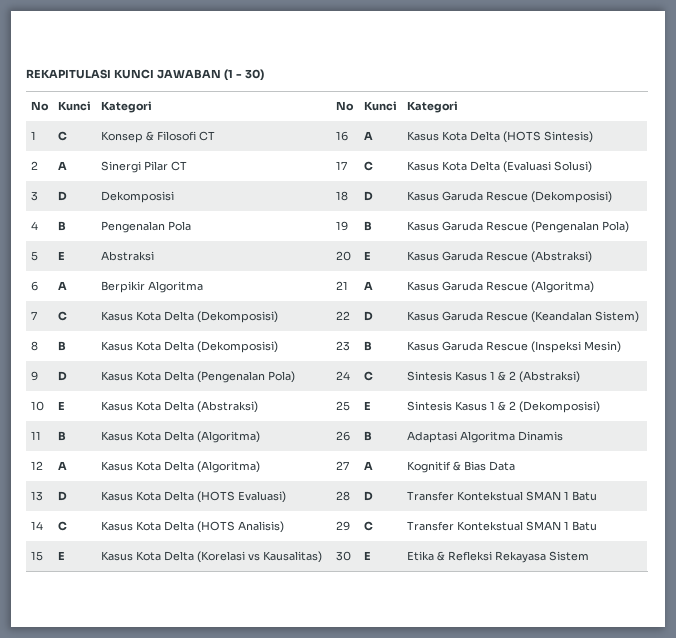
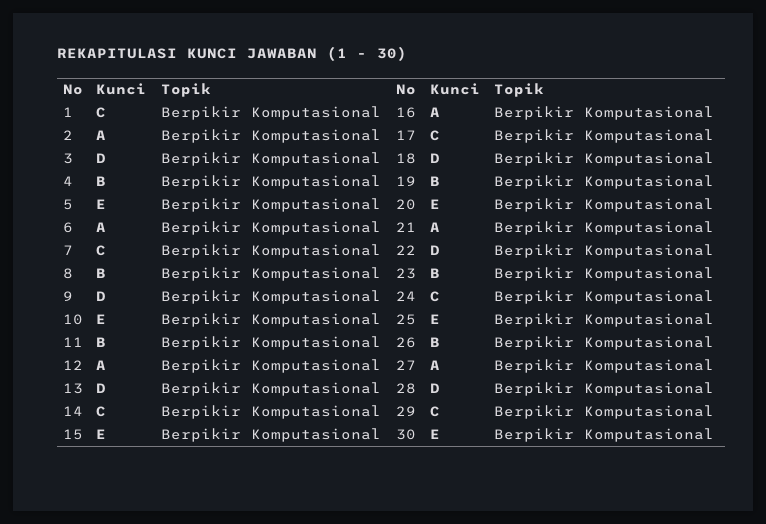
- No | Kunci | Kategori | No | Kunci | Kategori
+ No | Kunci | Topik | No | Kunci | Topik
- 1 | C | Konsep & Filosofi CT | 16 | A | Kasus Kota Delta (HOTS Sintesis)
+ 1 | C | Berpikir Komputasional | 16 | A | Berpikir Komputasional
- 2 | A | Sinergi Pilar CT | 17 | C | Kasus Kota Delta (Evaluasi Solusi)
+ 2 | A | Berpikir Komputasional | 17 | C | Berpikir Komputasional
- 3 | D | Dekomposisi | 18 | D | Kasus Garuda Rescue (Dekomposisi)
+ 3 | D | Berpikir Komputasional | 18 | D | Berpikir Komputasional
- 4 | B | Pengenalan Pola | 19 | B | Kasus Garuda Rescue (Pengenalan Pola)
+ 4 | B | Berpikir Komputasional | 19 | B | Berpikir Komputasional
- 5 | E | Abstraksi | 20 | E | Kasus Garuda Rescue (Abstraksi)
+ 5 | E | Berpikir Komputasional | 20 | E | Berpikir Komputasional
- 6 | A | Berpikir Algoritma | 21 | A | Kasus Garuda Rescue (Algoritma)
- 7 | C | Kasus Kota Delta (Dekomposisi) | 22 | D | Kasus Garuda Rescue (Keandalan Sistem)
- 8 | B | Kasus Kota Delta (Dekomposisi) | 23 | B | Kasus Garuda Rescue (Inspeksi Mesin)
- 9 | D | Kasus Kota Delta (Pengenalan Pola) | 24 | C | Sintesis Kasus 1 & 2 (Abstraksi)
- 10 | E | Kasus Kota Delta (Abstraksi) | 25 | E | Sintesis Kasus 1 & 2 (Dekomposisi)
- 11 | B | Kasus Kota Delta (Algoritma) | 26 | B | Adaptasi Algoritma Dinamis
+ 6 | A | Berpikir Komputasional | 21 | A | Berpikir Komputasional
+ 7 | C | Berpikir Komputasional | 22 | D | Berpikir Komputasional
+ 8 | B | Berpikir Komputasional | 23 | B | Berpikir Komputasional
+ 9 | D | Berpikir Komputasional | 24 | C | Berpikir Komputasional
+ 10 | E | Berpikir Komputasional | 25 | E | Berpikir Komputasional
+ 11 | B | Berpikir Komputasional | 26 | B | Berpikir Komputasional
- 12 | A | Kasus Kota Delta (Algoritma) | 27 | A | Kognitif & Bias Data
- 13 | D | Kasus Kota Delta (HOTS Evaluasi) | 28 | D | Transfer Kontekstual SMAN 1 Batu
- 14 | C | Kasus Kota Delta (HOTS Analisis) | 29 | C | Transfer Kontekstual SMAN 1 Batu
- 15 | E | Kasus Kota Delta (Korelasi vs Kausalitas) | 30 | E | Etika & Refleksi Rekayasa Sistem
+ 12 | A | Berpikir Komputasional | 27 | A | Berpikir Komputasional
+ 13 | D | Berpikir Komputasional | 28 | D | Berpikir Komputasional
+ 14 | C | Berpikir Komputasional | 29 | C | Berpikir Komputasional
+ 15 | E | Berpikir Komputasional | 30 | E | Berpikir Komputasional

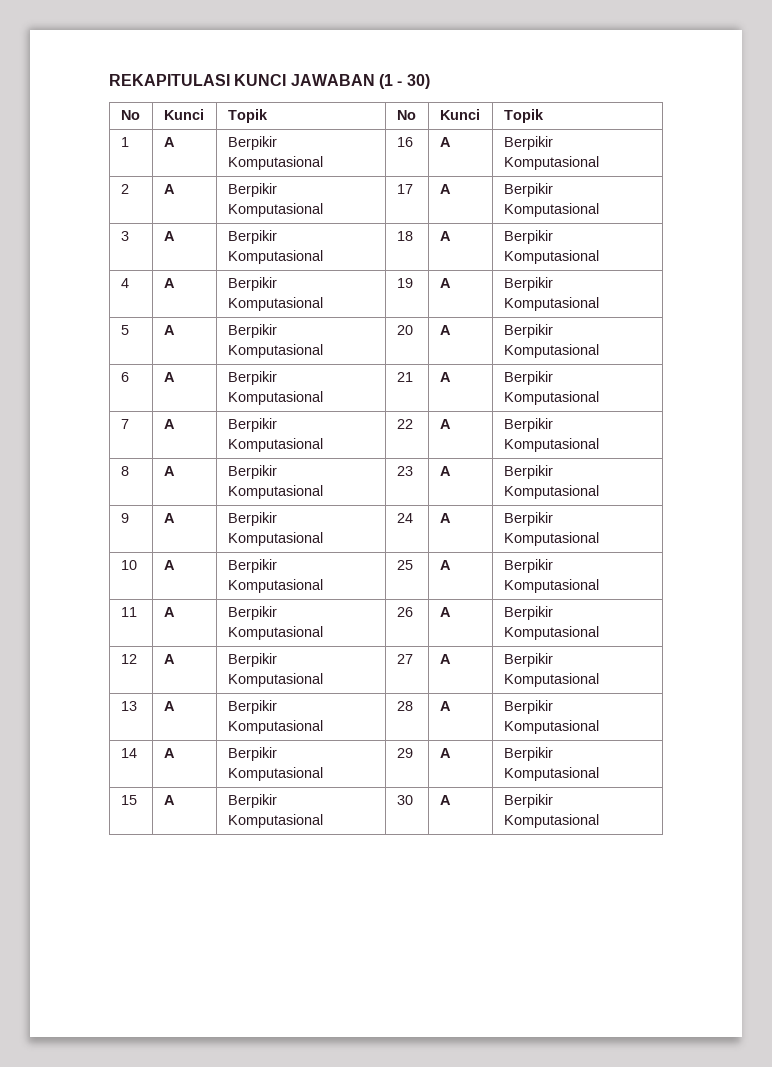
- 1 | C | Berpikir Komputasional | 16 | A | Berpikir Komputasional
+ 1 | A | Berpikir Komputasional | 16 | A | Berpikir Komputasional
- 2 | A | Berpikir Komputasional | 17 | C | Berpikir Komputasional
+ 2 | A | Berpikir Komputasional | 17 | A | Berpikir Komputasional
- 3 | D | Berpikir Komputasional | 18 | D | Berpikir Komputasional
+ 3 | A | Berpikir Komputasional | 18 | A | Berpikir Komputasional
- 4 | B | Berpikir Komputasional | 19 | B | Berpikir Komputasional
+ 4 | A | Berpikir Komputasional | 19 | A | Berpikir Komputasional
- 5 | E | Berpikir Komputasional | 20 | E | Berpikir Komputasional
+ 5 | A | Berpikir Komputasional | 20 | A | Berpikir Komputasional
- 7 | C | Berpikir Komputasional | 22 | D | Berpikir Komputasional
+ 7 | A | Berpikir Komputasional | 22 | A | Berpikir Komputasional
- 8 | B | Berpikir Komputasional | 23 | B | Berpikir Komputasional
+ 8 | A | Berpikir Komputasional | 23 | A | Berpikir Komputasional
- 9 | D | Berpikir Komputasional | 24 | C | Berpikir Komputasional
+ 9 | A | Berpikir Komputasional | 24 | A | Berpikir Komputasional
- 10 | E | Berpikir Komputasional | 25 | E | Berpikir Komputasional
+ 10 | A | Berpikir Komputasional | 25 | A | Berpikir Komputasional
- 11 | B | Berpikir Komputasional | 26 | B | Berpikir Komputasional
+ 11 | A | Berpikir Komputasional | 26 | A | Berpikir Komputasional
- 13 | D | Berpikir Komputasional | 28 | D | Berpikir Komputasional
+ 13 | A | Berpikir Komputasional | 28 | A | Berpikir Komputasional
- 14 | C | Berpikir Komputasional | 29 | C | Berpikir Komputasional
+ 14 | A | Berpikir Komputasional | 29 | A | Berpikir Komputasional
- 15 | E | Berpikir Komputasional | 30 | E | Berpikir Komputasional
+ 15 | A | Berpikir Komputasional | 30 | A | Berpikir Komputasional

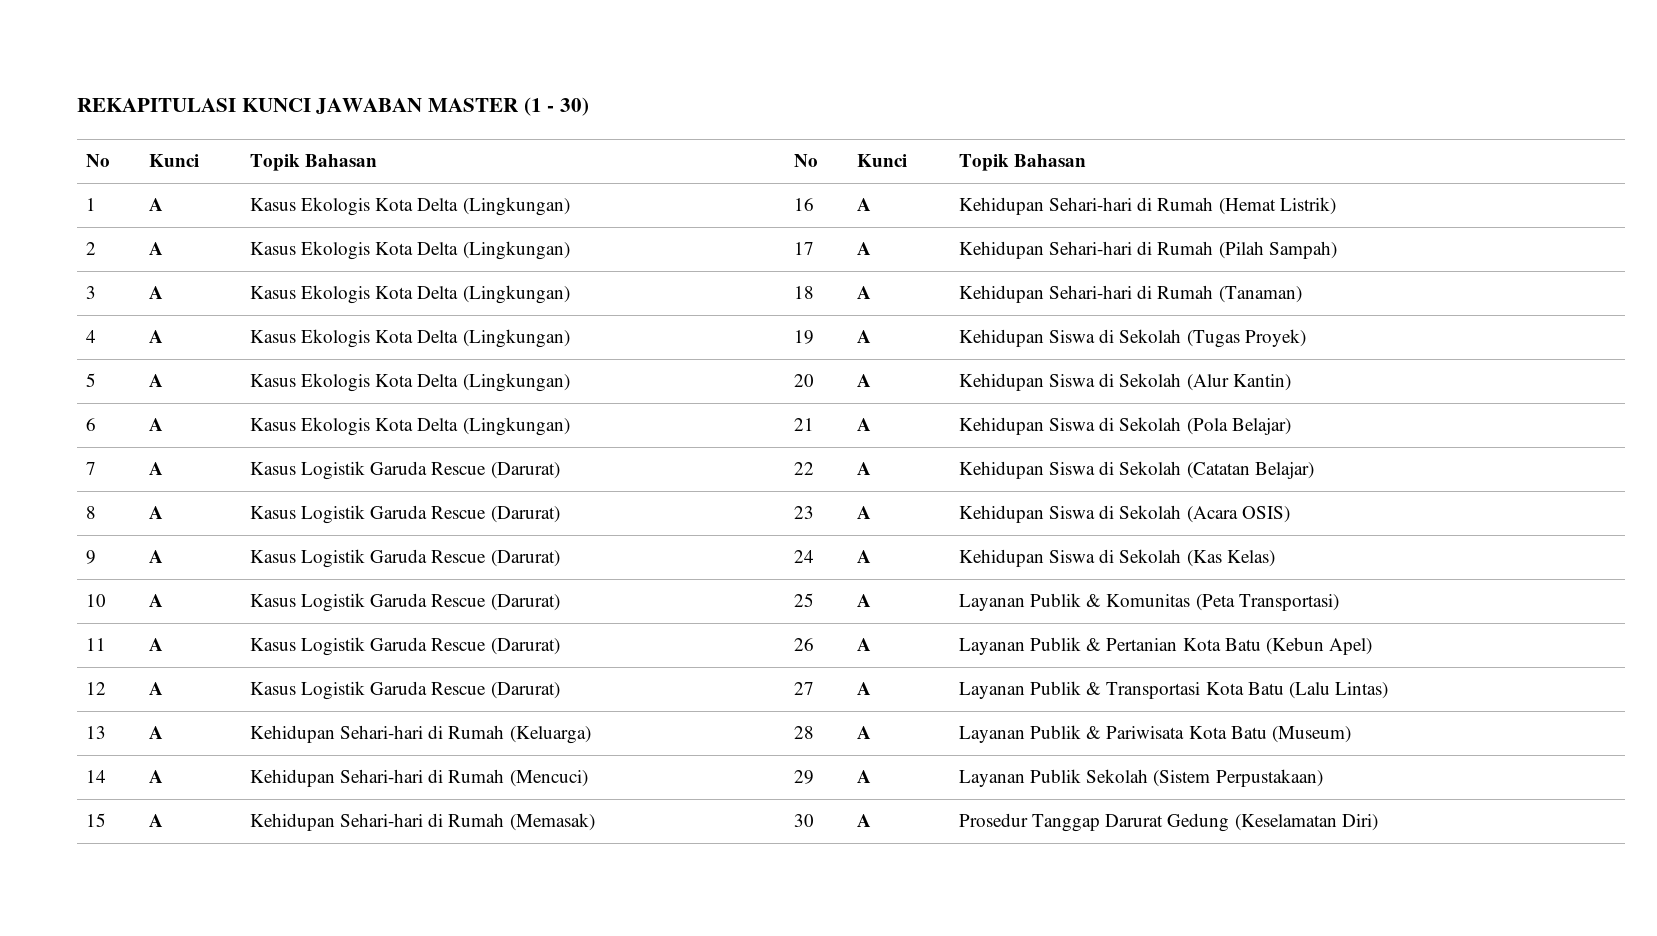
- REKAPITULASI KUNCI JAWABAN (1 - 30)
+ REKAPITULASI KUNCI JAWABAN MASTER (1 - 30)
- No | Kunci | Topik | No | Kunci | Topik
+ No | Kunci | Topik Bahasan | No | Kunci | Topik Bahasan
- 1 | A | Berpikir Komputasional | 16 | A | Berpikir Komputasional
- 2 | A | Berpikir Komputasional | 17 | A | Berpikir Komputasional
- 3 | A | Berpikir Komputasional | 18 | A | Berpikir Komputasional
- 4 | A | Berpikir Komputasional | 19 | A | Berpikir Komputasional
- 5 | A | Berpikir Komputasional | 20 | A | Berpikir Komputasional
- 6 | A | Berpikir Komputasional | 21 | A | Berpikir Komputasional
- 7 | A | Berpikir Komputasional | 22 | A | Berpikir Komputasional
- 8 | A | Berpikir Komputasional | 23 | A | Berpikir Komputasional
- 9 | A | Berpikir Komputasional | 24 | A | Berpikir Komputasional
- 10 | A | Berpikir Komputasional | 25 | A | Berpikir Komputasional
- 11 | A | Berpikir Komputasional | 26 | A | Berpikir Komputasional
- 12 | A | Berpikir Komputasional | 27 | A | Berpikir Komputasional
- 13 | A | Berpikir Komputasional | 28 | A | Berpikir Komputasional
- 14 | A | Berpikir Komputasional | 29 | A | Berpikir Komputasional
- 15 | A | Berpikir Komputasional | 30 | A | Berpikir Komputasional
+ 1 | A | Kasus Ekologis Kota Delta (Lingkungan) | 16 | A | Kehidupan Sehari-hari di Rumah (Hemat Listrik)
+ 2 | A | Kasus Ekologis Kota Delta (Lingkungan) | 17 | A | Kehidupan Sehari-hari di Rumah (Pilah Sampah)
+ 3 | A | Kasus Ekologis Kota Delta (Lingkungan) | 18 | A | Kehidupan Sehari-hari di Rumah (Tanaman)
+ 4 | A | Kasus Ekologis Kota Delta (Lingkungan) | 19 | A | Kehidupan Siswa di Sekolah (Tugas Proyek)
+ 5 | A | Kasus Ekologis Kota Delta (Lingkungan) | 20 | A | Kehidupan Siswa di Sekolah (Alur Kantin)
+ 6 | A | Kasus Ekologis Kota Delta (Lingkungan) | 21 | A | Kehidupan Siswa di Sekolah (Pola Belajar)
+ 7 | A | Kasus Logistik Garuda Rescue (Darurat) | 22 | A | Kehidupan Siswa di Sekolah (Catatan Belajar)
+ 8 | A | Kasus Logistik Garuda Rescue (Darurat) | 23 | A | Kehidupan Siswa di Sekolah (Acara OSIS)
+ 9 | A | Kasus Logistik Garuda Rescue (Darurat) | 24 | A | Kehidupan Siswa di Sekolah (Kas Kelas)
+ 10 | A | Kasus Logistik Garuda Rescue (Darurat) | 25 | A | Layanan Publik & Komunitas (Peta Transportasi)
+ 11 | A | Kasus Logistik Garuda Rescue (Darurat) | 26 | A | Layanan Publik & Pertanian Kota Batu (Kebun Apel)
+ 12 | A | Kasus Logistik Garuda Rescue (Darurat) | 27 | A | Layanan Publik & Transportasi Kota Batu (Lalu Lintas)
+ 13 | A | Kehidupan Sehari-hari di Rumah (Keluarga) | 28 | A | Layanan Publik & Pariwisata Kota Batu (Museum)
+ 14 | A | Kehidupan Sehari-hari di Rumah (Mencuci) | 29 | A | Layanan Publik Sekolah (Sistem Perpustakaan)
+ 15 | A | Kehidupan Sehari-hari di Rumah (Memasak) | 30 | A | Prosedur Tanggap Darurat Gedung (Keselamatan Diri)

